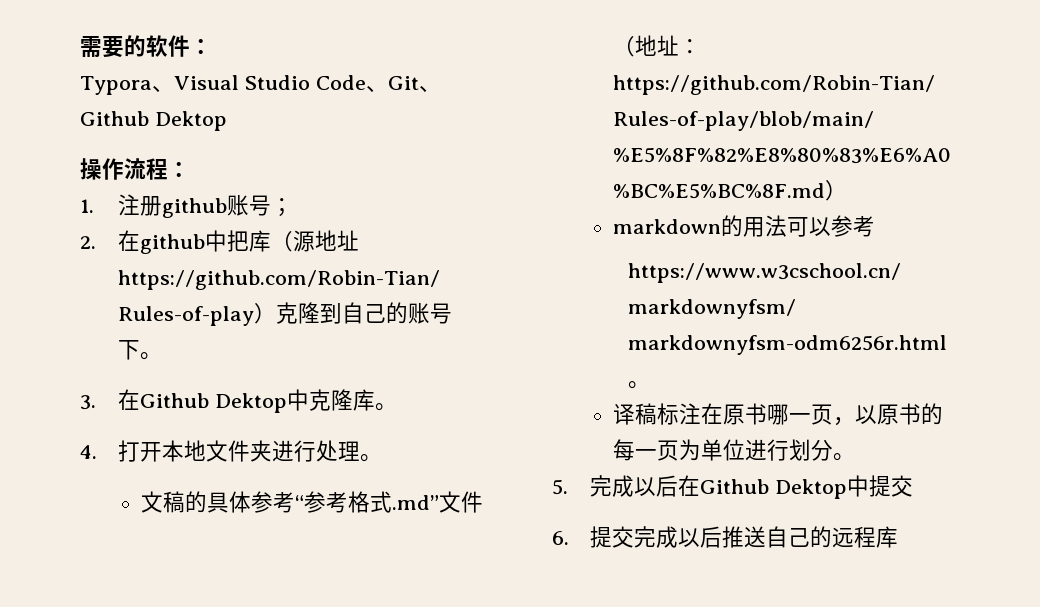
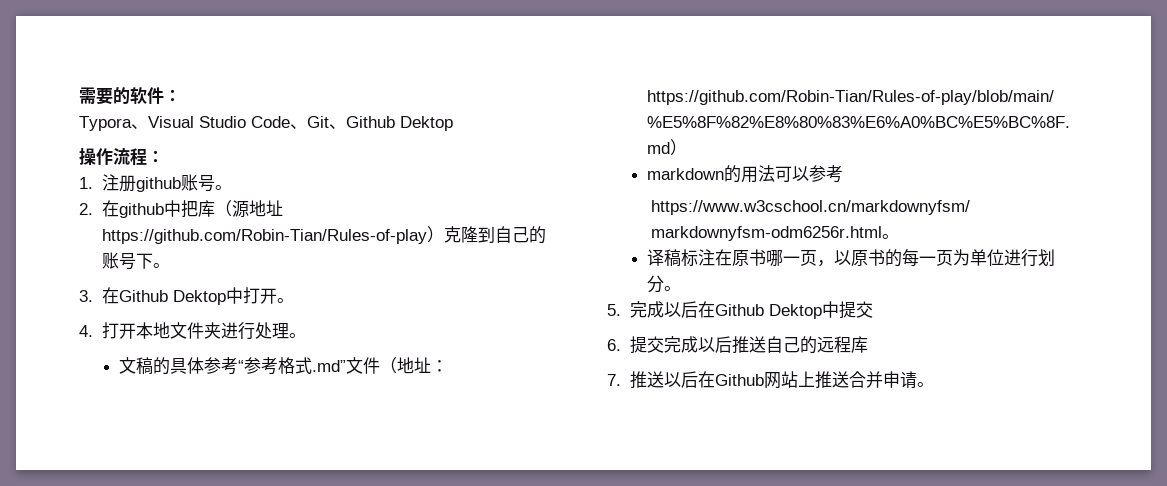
- 1.注册github账号；
+ 1.注册github账号。
- 3.在Github Dektop中克隆库。
+ 3.在Github Dektop中打开。
+ 7.推送以后在Github网站上推送合并申请。

